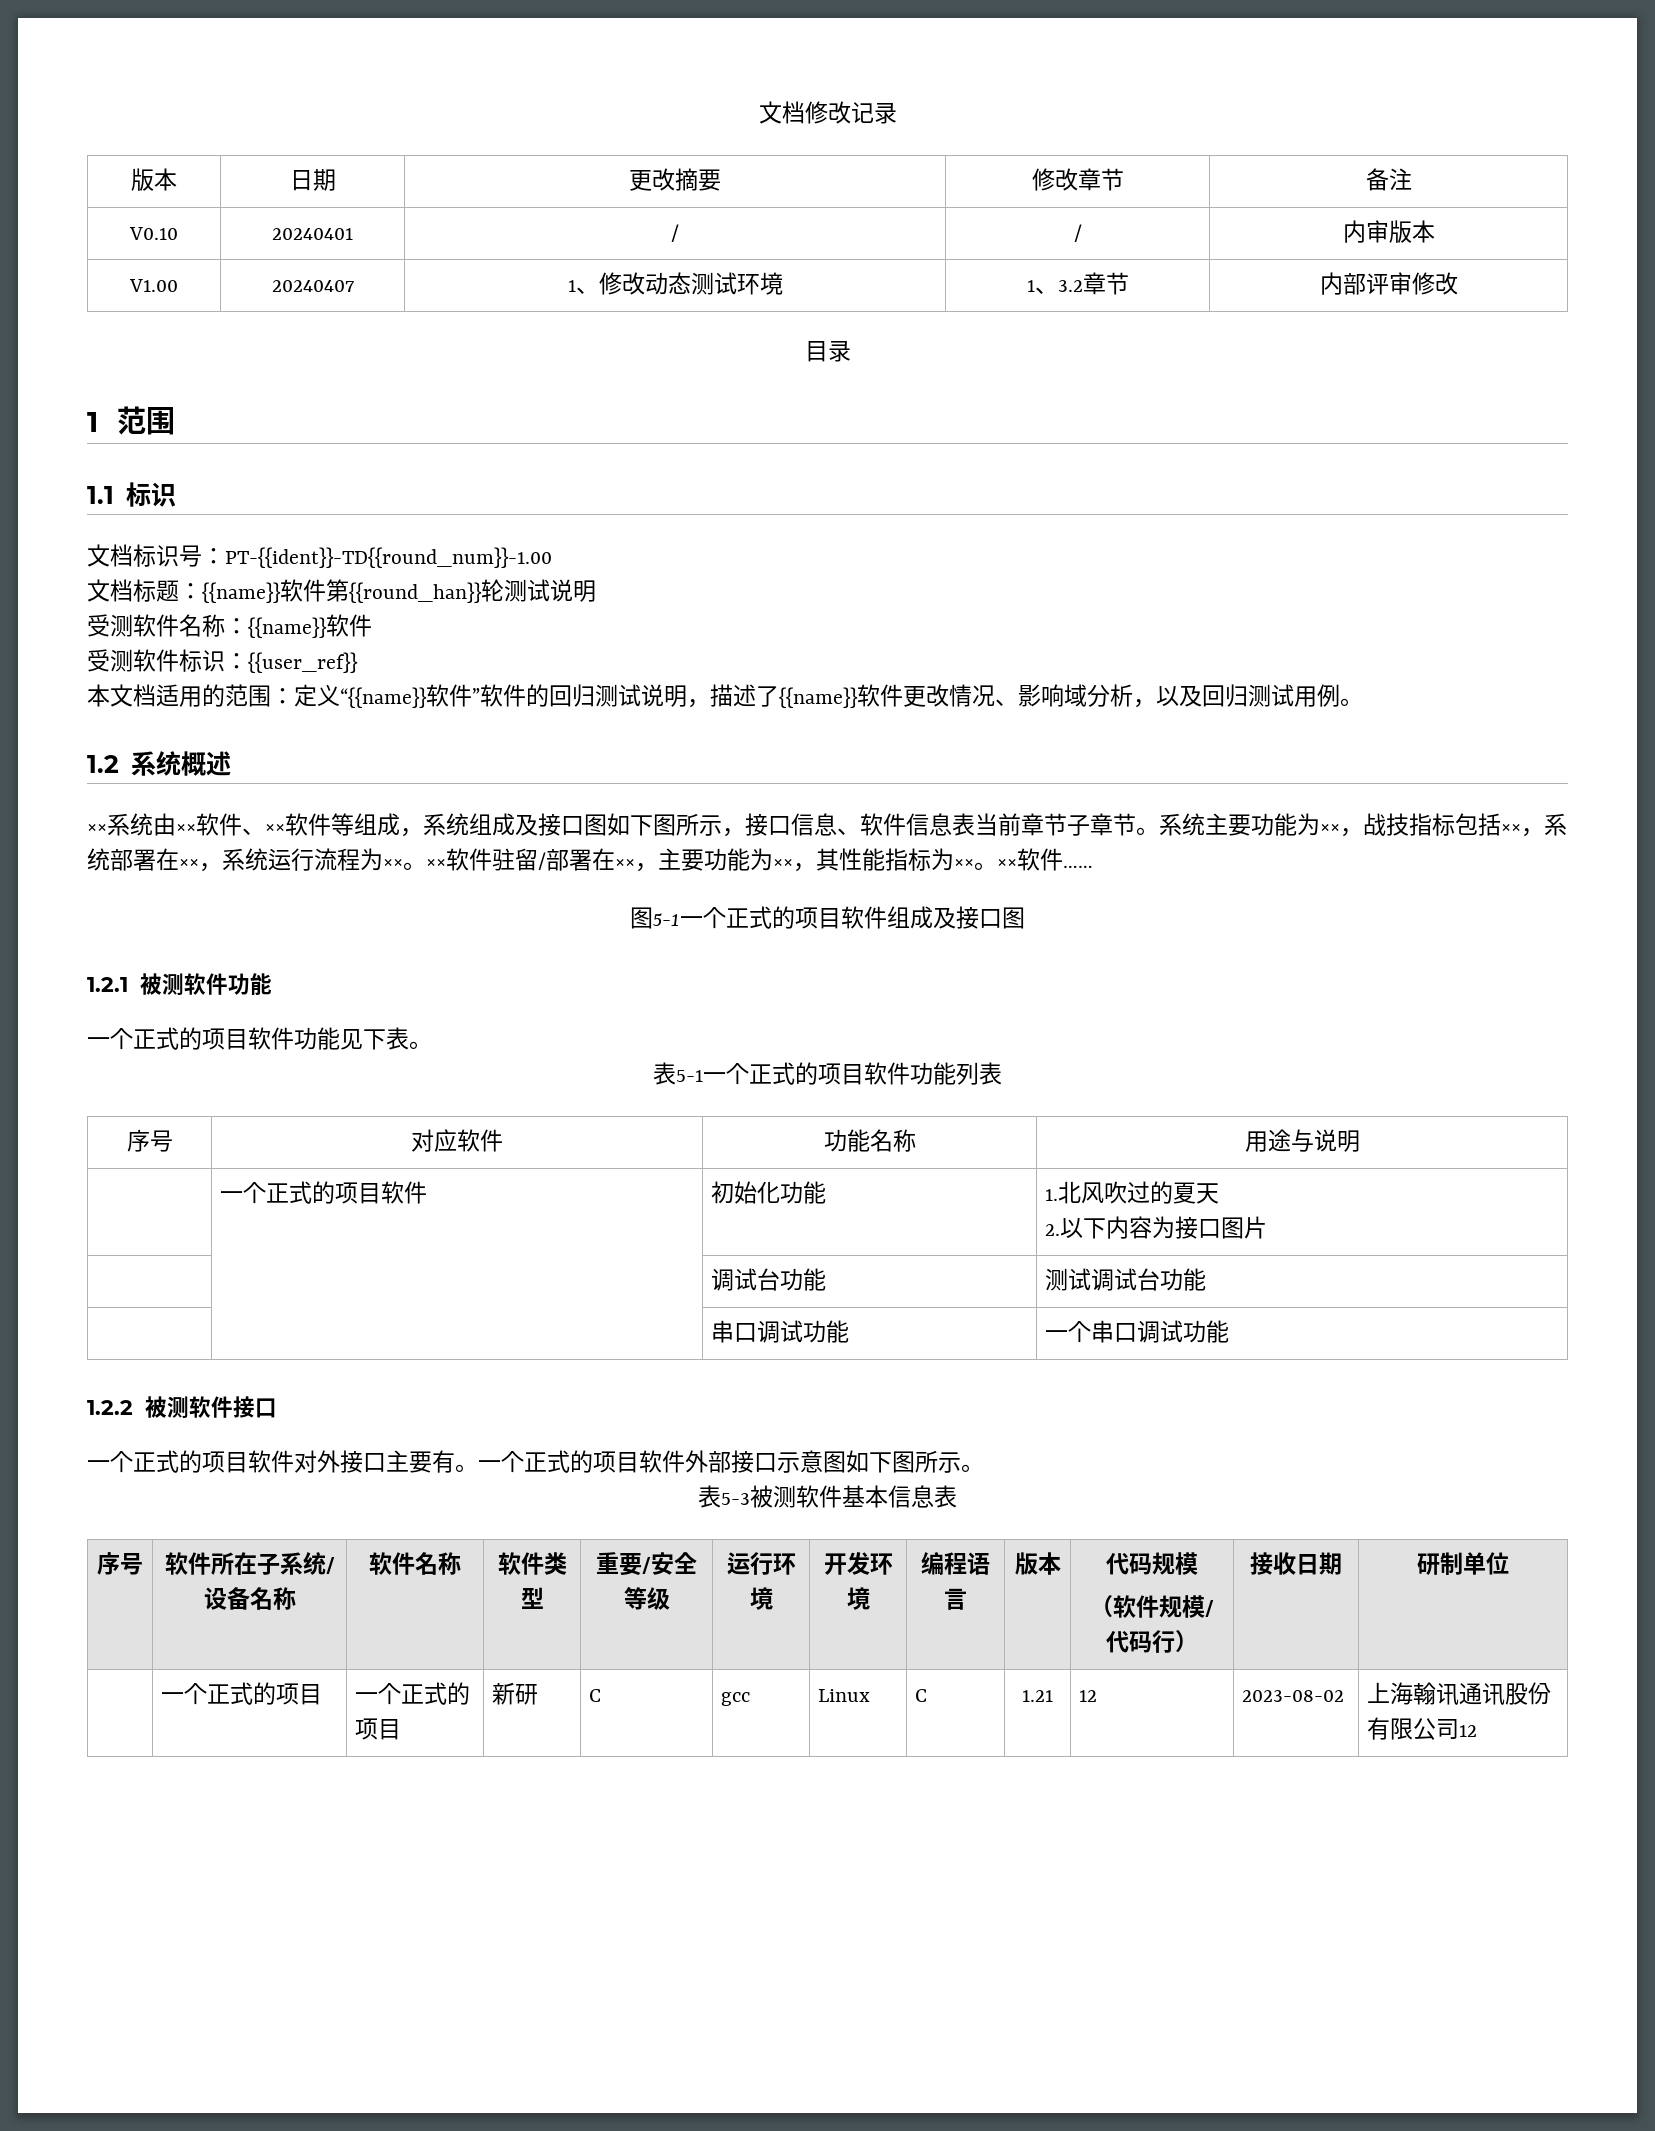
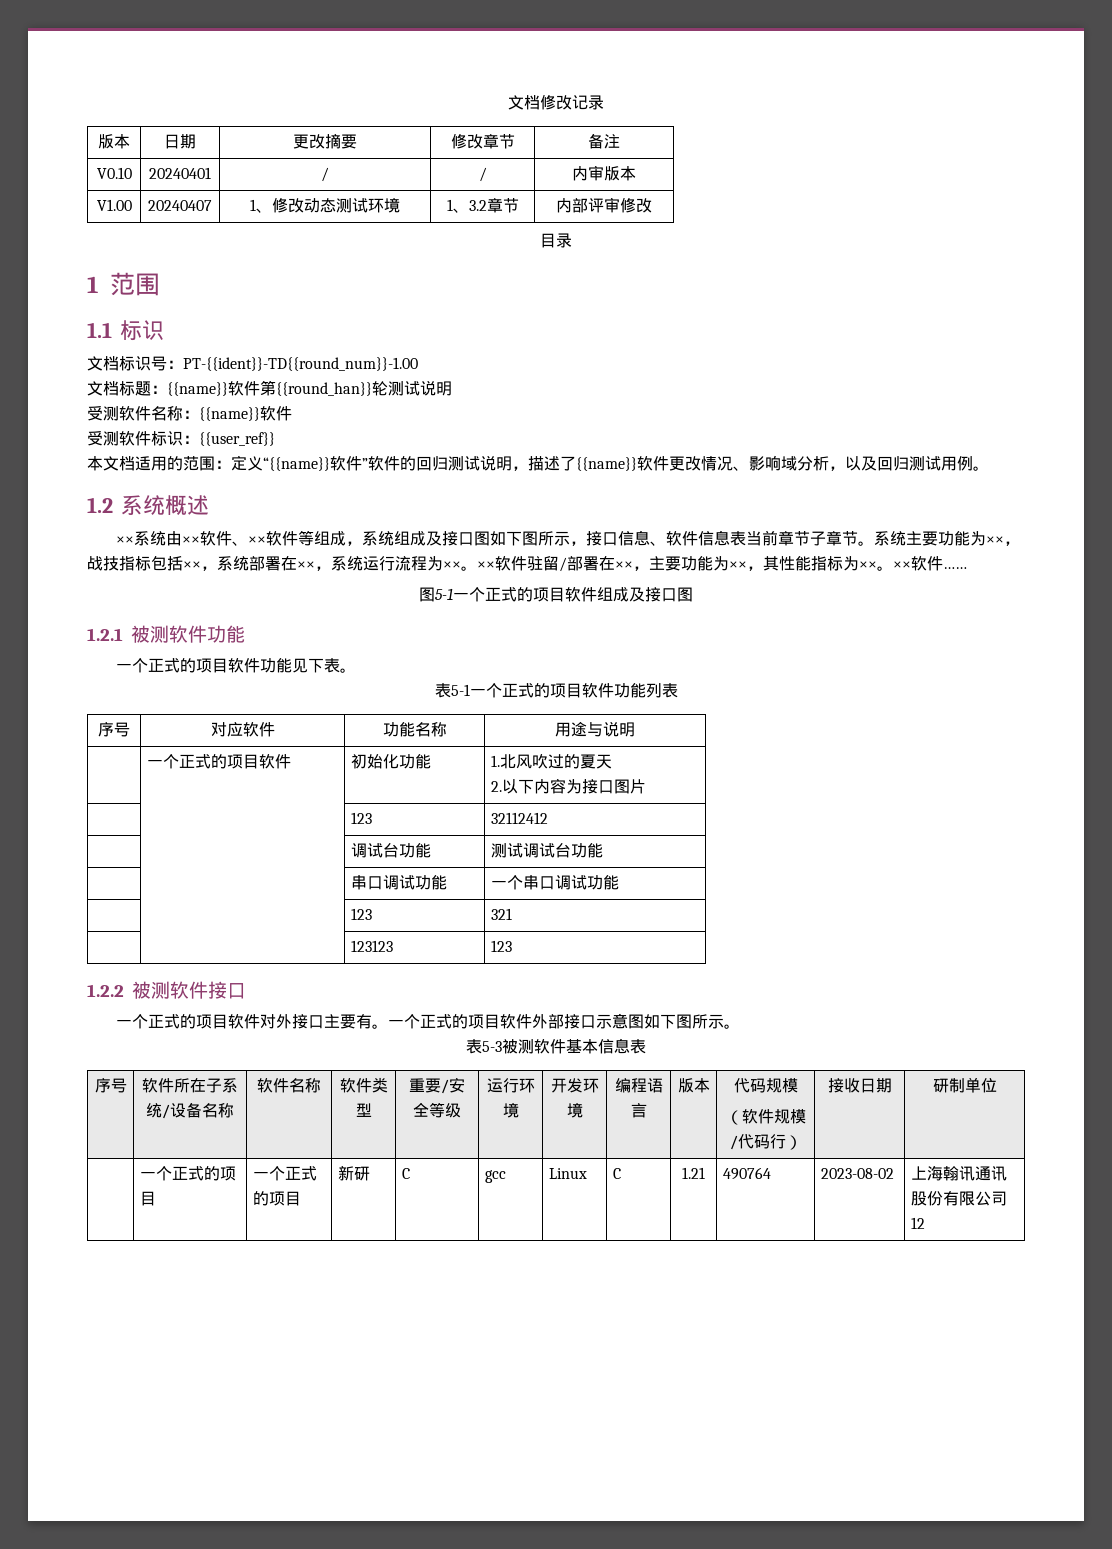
+ | | 123 | 32112412
+ | | 123 | 321
+ | | 123123 | 123
- | 一个正式的项目 | 一个正式的项目 | 新研 | C | gcc | Linux | C | 1.21 | 12 | 2023-08-02 | 上海翰讯通讯股份有限公司12
+ | 一个正式的项目 | 一个正式的项目 | 新研 | C | gcc | Linux | C | 1.21 | 490764 | 2023-08-02 | 上海翰讯通讯股份有限公司12

